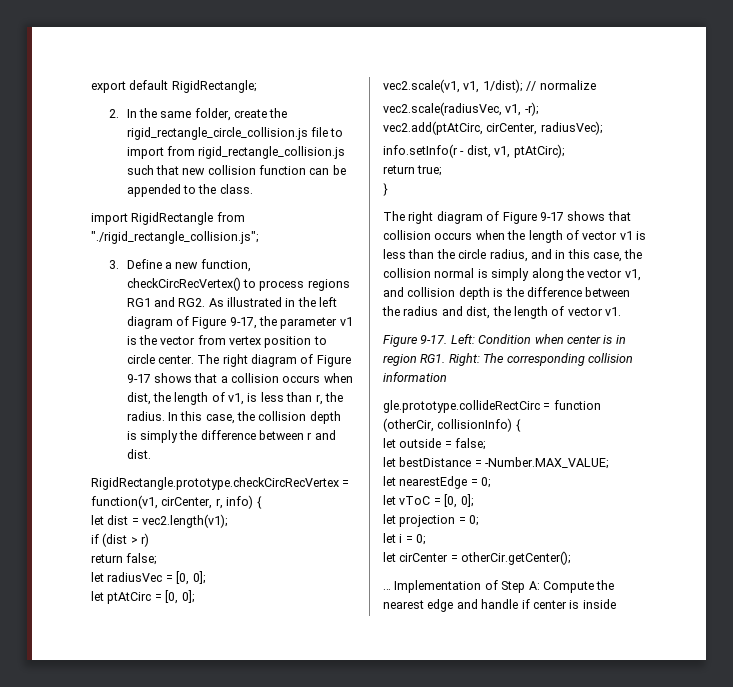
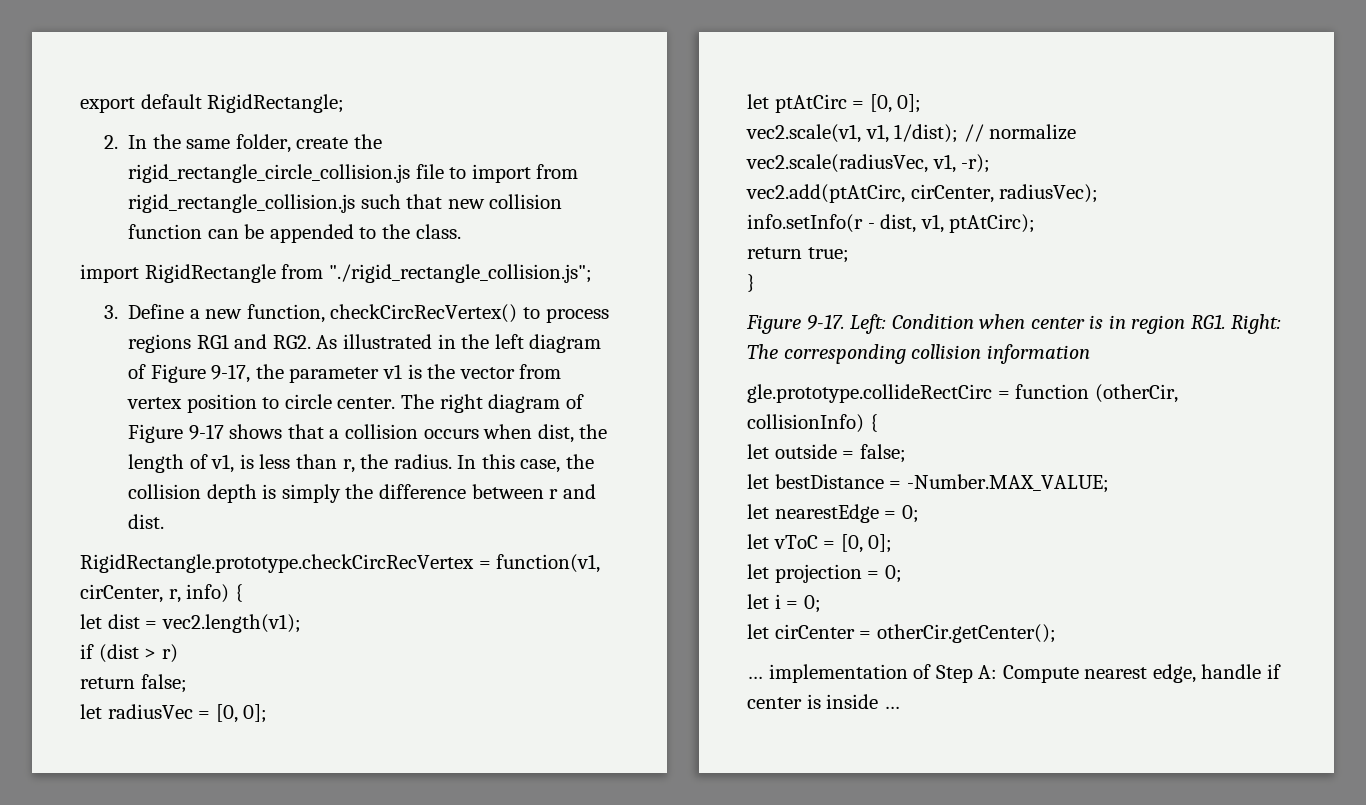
- The right diagram of Figure 9-17 shows that collision occurs when the length of vector v1 is less than the circle radius, and in this case, the collision normal is simply along the vector v1, and collision depth is the difference between the radius and dist, the length of vector v1.
- … Implementation of Step A: Compute the nearest edge and handle if center is inside
+ … implementation of Step A: Compute nearest edge, handle if center is inside …

